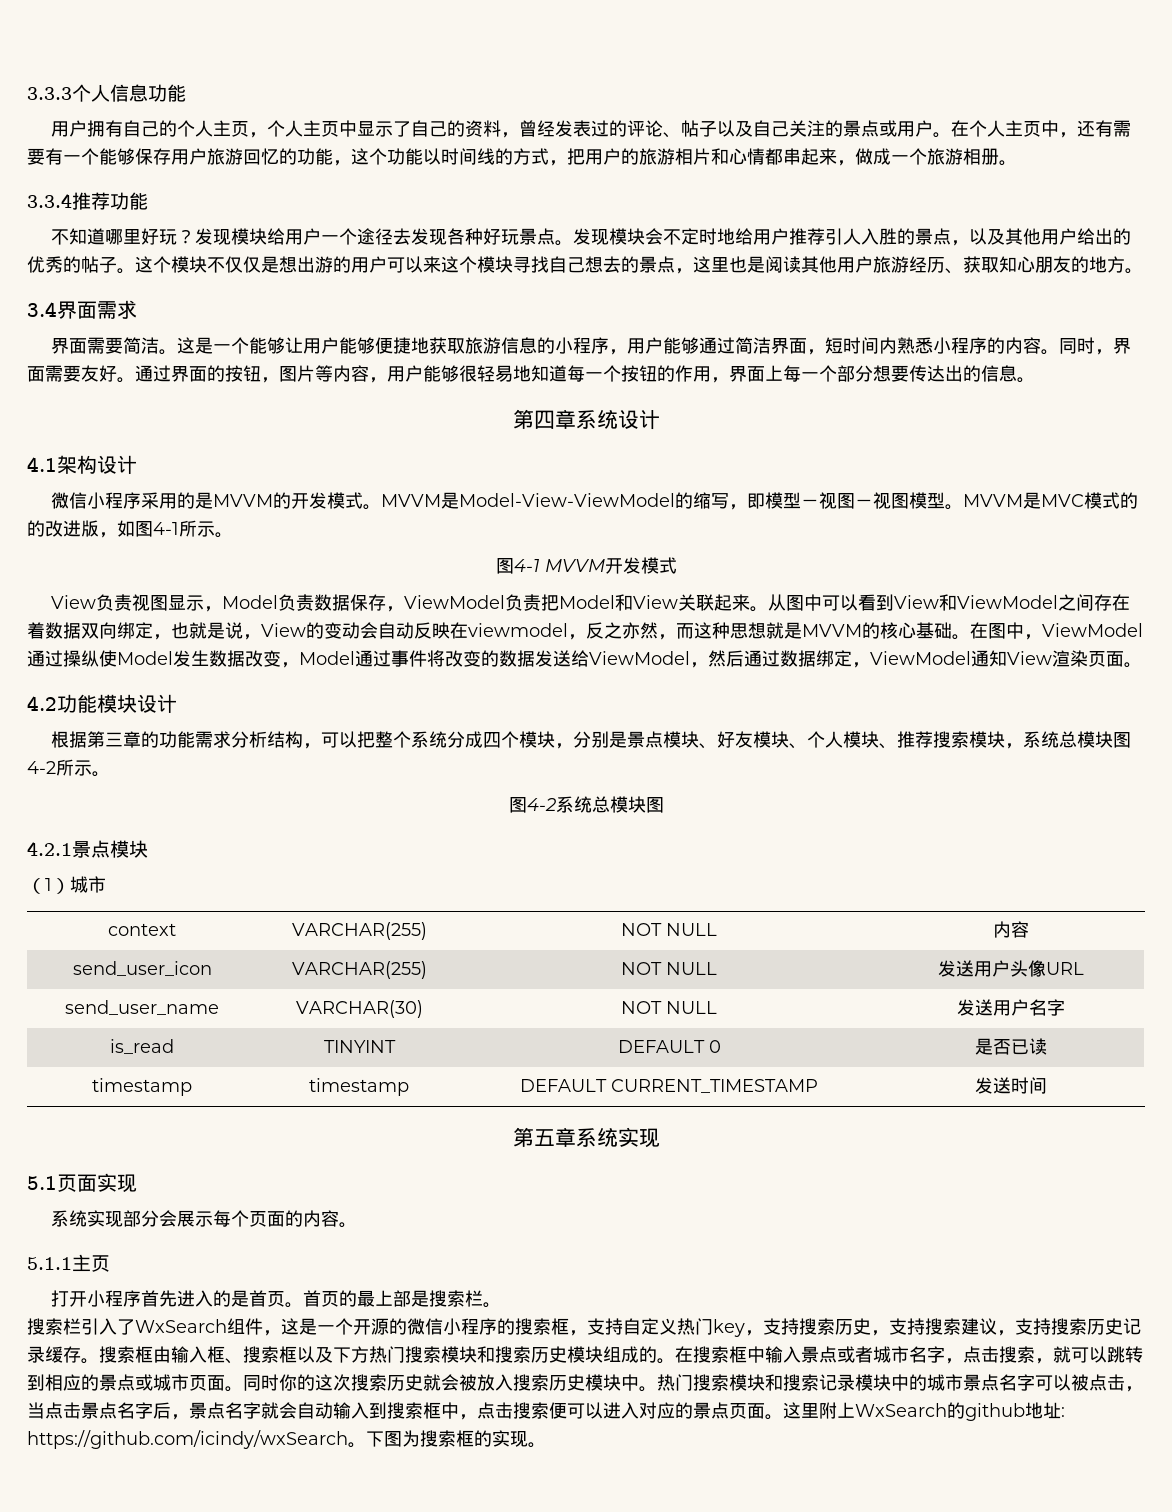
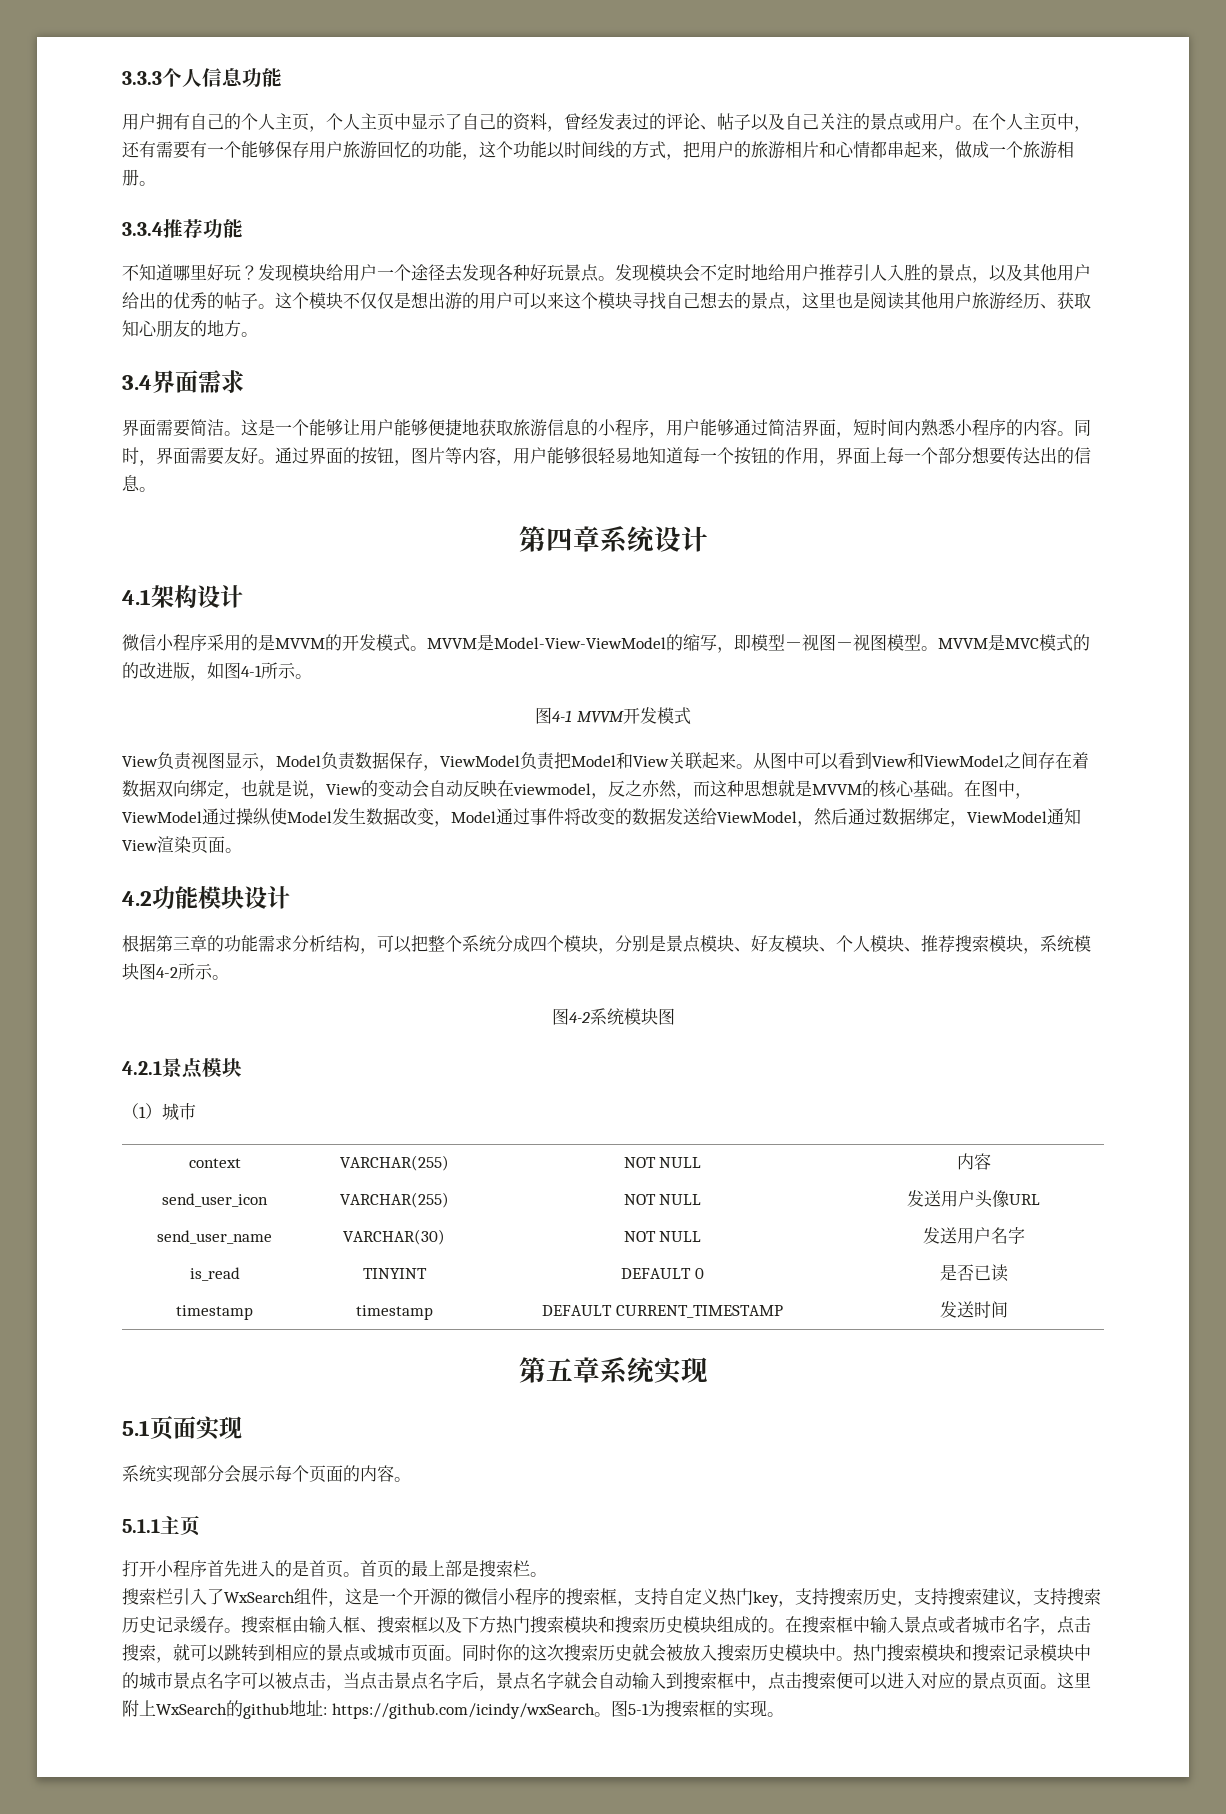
- 根据第三章的功能需求分析结构，可以把整个系统分成四个模块，分别是景点模块、好友模块、个人模块、推荐搜索模块，系统总模块图4-2所示。
+ 根据第三章的功能需求分析结构，可以把整个系统分成四个模块，分别是景点模块、好友模块、个人模块、推荐搜索模块，系统模块图4-2所示。
- 图4-2系统总模块图
+ 图4-2系统模块图
- 下图为搜索框的实现。
+ 图5-1为搜索框的实现。

